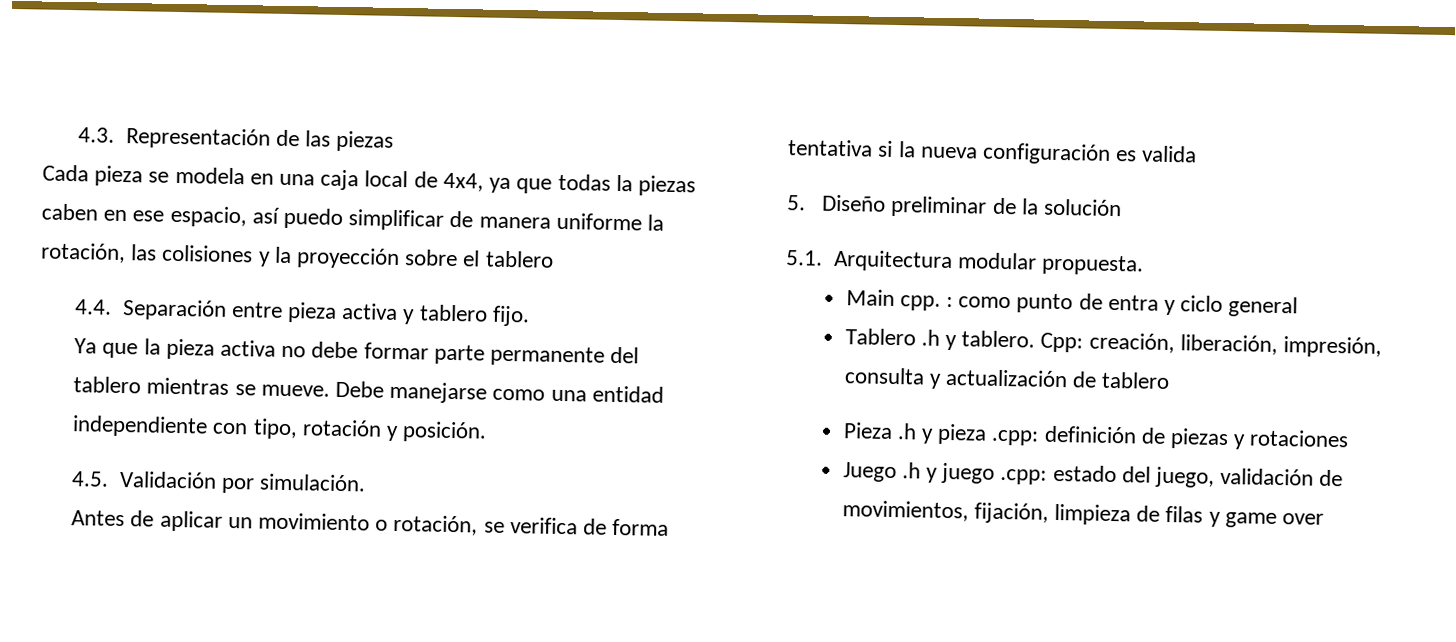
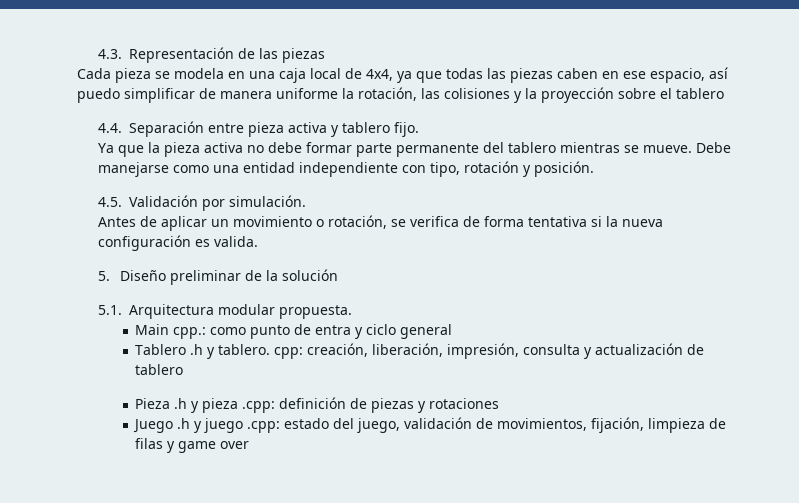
- Cada pieza se modela en una caja local de 4x4, ya que todas la piezas caben en ese espacio, así puedo simplificar de manera uniforme la rotación, las colisiones y la proyección sobre el tablero
+ Cada pieza se modela en una caja local de 4x4, ya que todas las piezas caben en ese espacio, así puedo simplificar de manera uniforme la rotación, las colisiones y la proyección sobre el tablero
- Antes de aplicar un movimiento o rotación, se verifica de forma tentativa si la nueva configuración es valida
+ Antes de aplicar un movimiento o rotación, se verifica de forma tentativa si la nueva configuración es valida.
- Main cpp. : como punto de entra y ciclo general
+ Main cpp.: como punto de entra y ciclo general
- Tablero .h y tablero. Cpp: creación, liberación, impresión, consulta y actualización de tablero
+ Tablero .h y tablero. cpp: creación, liberación, impresión, consulta y actualización de tablero

